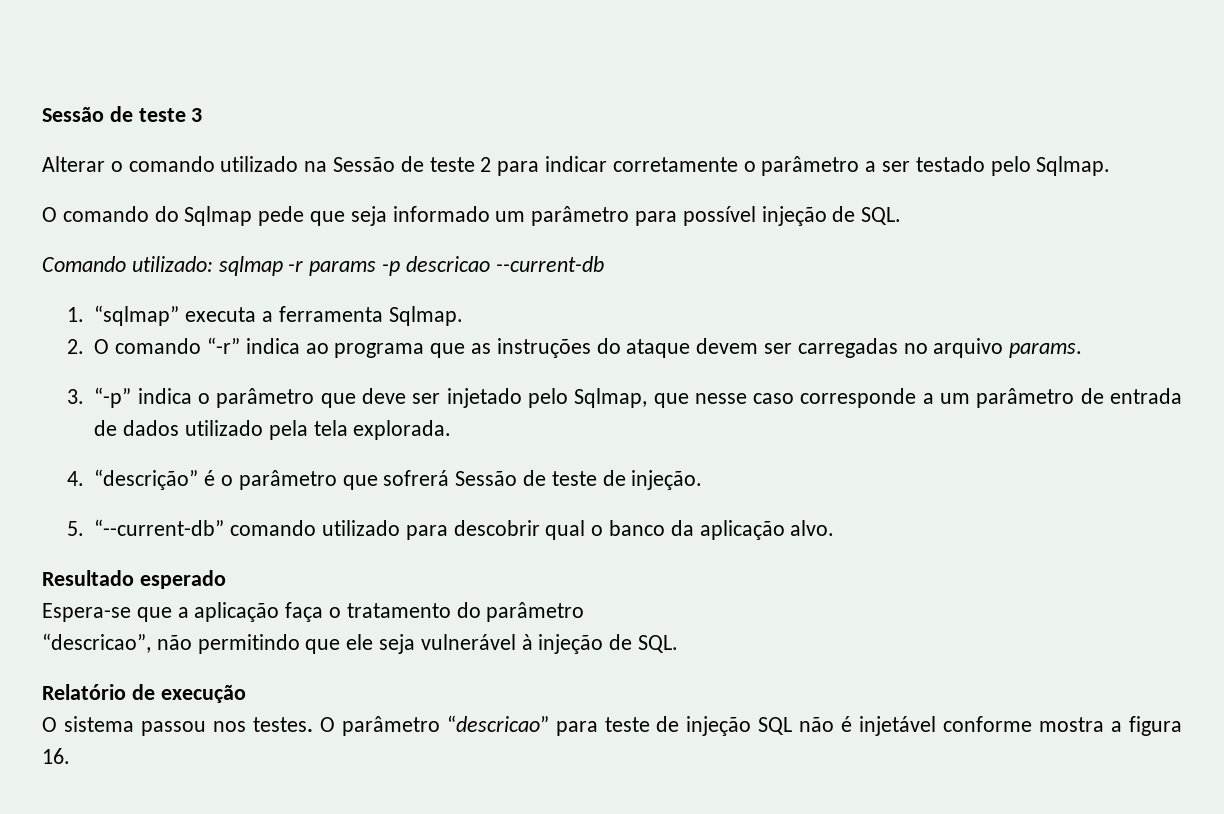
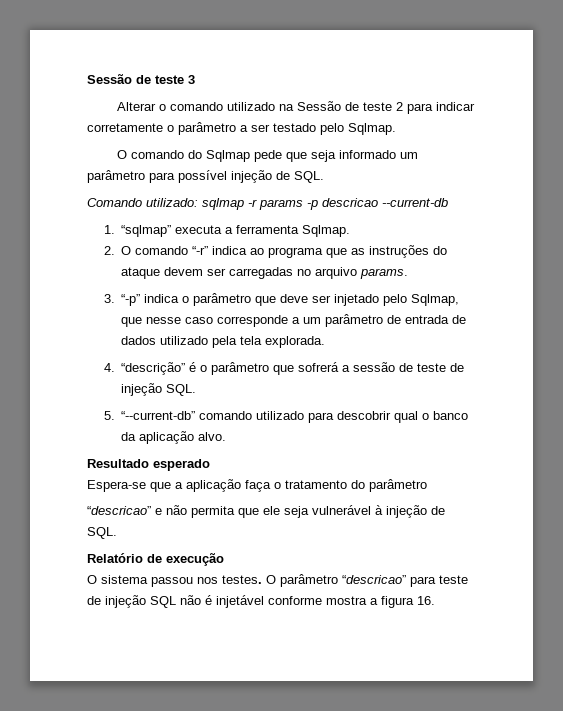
- 4. “descrição” é o parâmetro que sofrerá Sessão de teste de injeção.
+ 4. “descrição” é o parâmetro que sofrerá a sessão de teste de injeção SQL.
- “descricao”, não permitindo que ele seja vulnerável à injeção de SQL.
+ “descricao” e não permita que ele seja vulnerável à injeção de SQL.

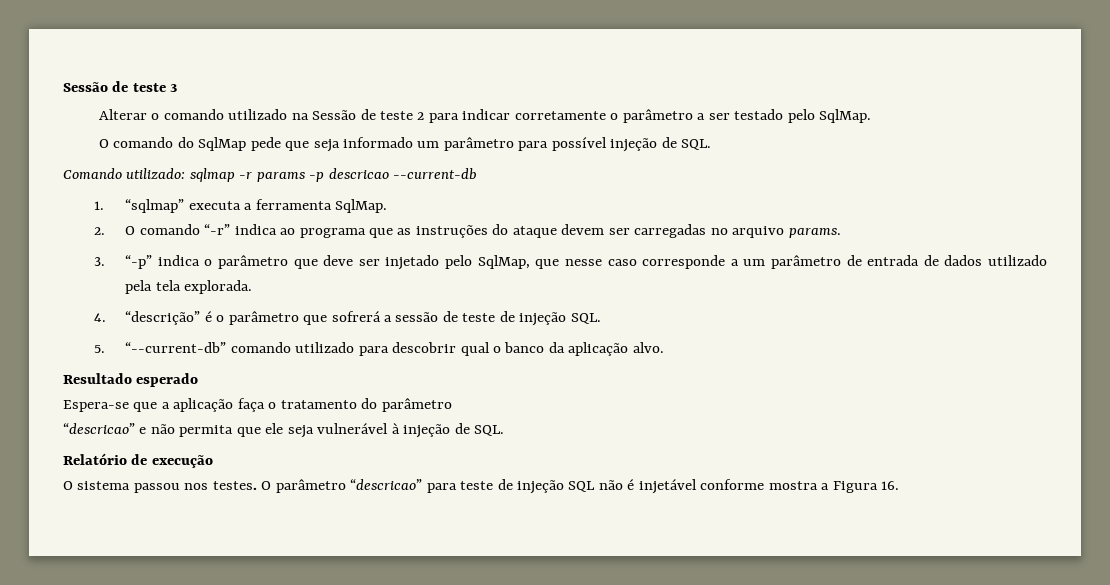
- Alterar o comando utilizado na Sessão de teste 2 para indicar corretamente o parâmetro a ser testado pelo Sqlmap.
+ Alterar o comando utilizado na Sessão de teste 2 para indicar corretamente o parâmetro a ser testado pelo SqlMap.
- O comando do Sqlmap pede que seja informado um parâmetro para possível injeção de SQL.
+ O comando do SqlMap pede que seja informado um parâmetro para possível injeção de SQL.
- 1. “sqlmap” executa a ferramenta Sqlmap.
+ 1. “sqlmap” executa a ferramenta SqlMap.
- 3. “-p” indica o parâmetro que deve ser injetado pelo Sqlmap, que nesse caso corresponde a um parâmetro de entrada de dados utilizado pela tela explorada.
+ 3. “-p” indica o parâmetro que deve ser injetado pelo SqlMap, que nesse caso corresponde a um parâmetro de entrada de dados utilizado pela tela explorada.
- O parâmetro “descricao” para teste de injeção SQL não é injetável conforme mostra a figura 16.
+ O parâmetro “descricao” para teste de injeção SQL não é injetável conforme mostra a Figura 16.

